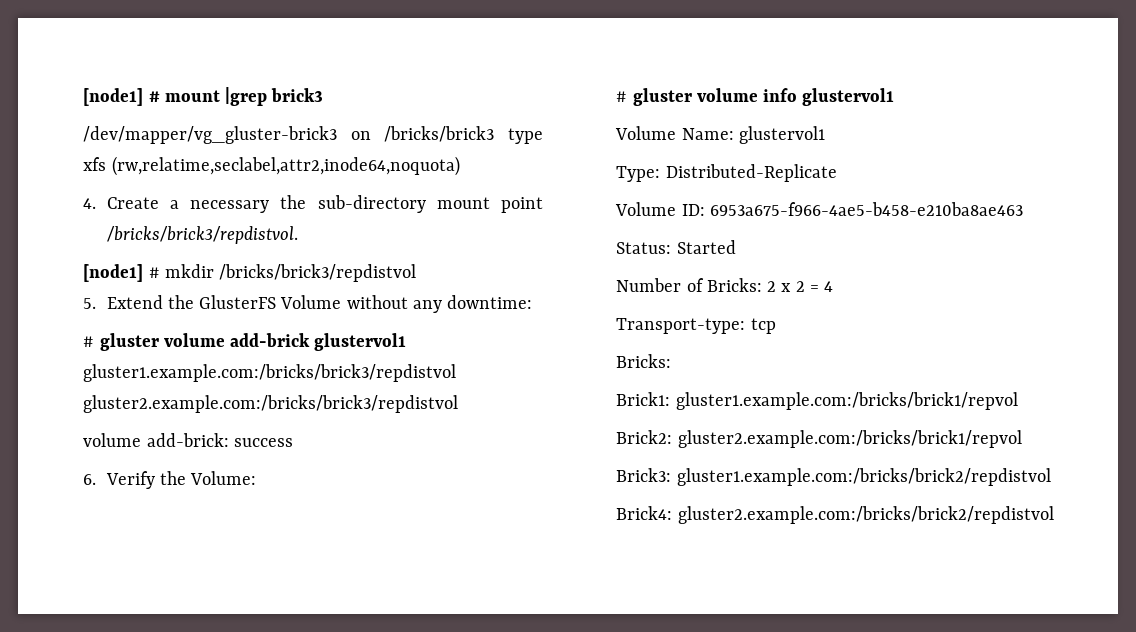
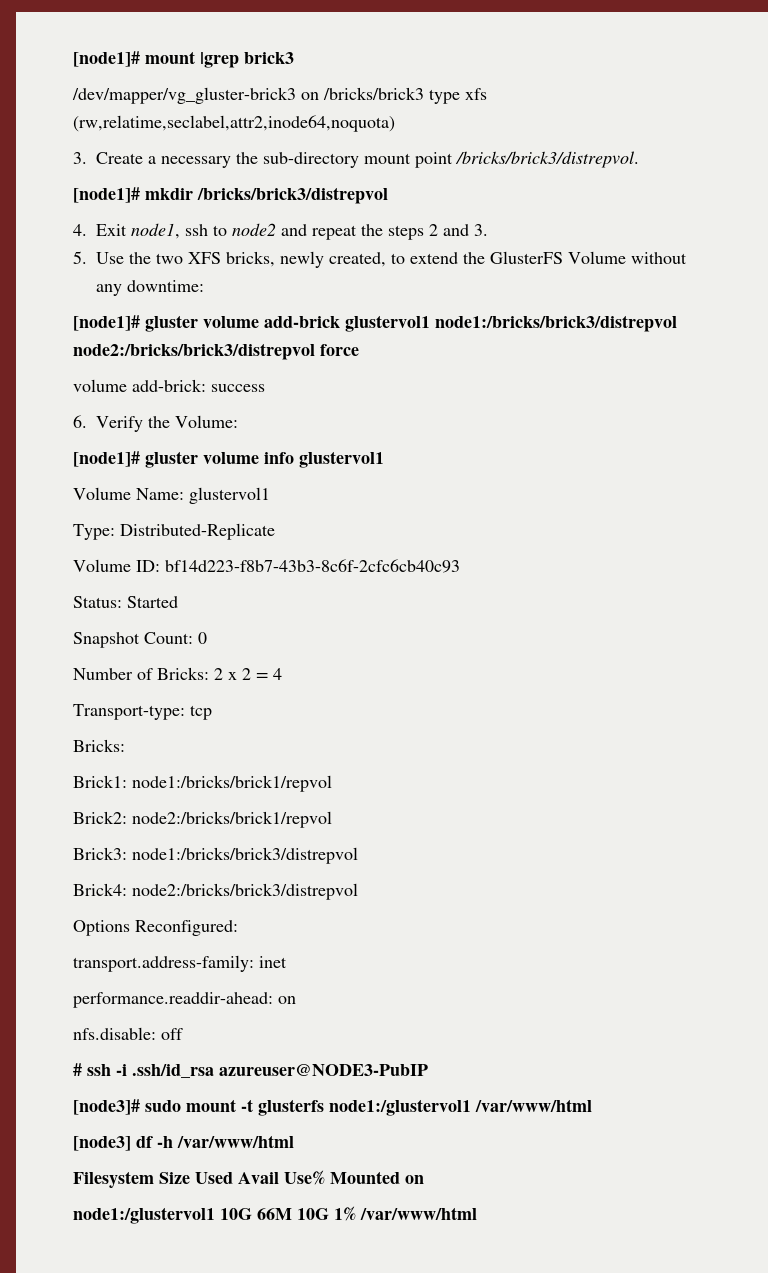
- [node1] # mount |grep brick3
+ [node1]# mount |grep brick3
- 4. Create a necessary the sub-directory mount point /bricks/brick3/repdistvol.
- [node1] # mkdir /bricks/brick3/repdistvol
- 5. Extend the GlusterFS Volume without any downtime:
+ 3. Create a necessary the sub-directory mount point /bricks/brick3/distrepvol.
+ [node1]# mkdir /bricks/brick3/distrepvol
+ 4. Exit node1, ssh to node2 and repeat the steps 2 and 3.
+ 5. Use the two XFS bricks, newly created, to extend the GlusterFS Volume without any downtime:
- # gluster volume add-brick glustervol1 gluster1.example.com:/bricks/brick3/repdistvol gluster2.example.com:/bricks/brick3/repdistvol
+ [node1]# gluster volume add-brick glustervol1 node1:/bricks/brick3/distrepvol node2:/bricks/brick3/distrepvol force
- # gluster volume info glustervol1
+ [node1]# gluster volume info glustervol1
- Volume ID: 6953a675-f966-4ae5-b458-e210ba8ae463
+ Volume ID: bf14d223-f8b7-43b3-8c6f-2cfc6cb40c93
+ Snapshot Count: 0
- Brick1: gluster1.example.com:/bricks/brick1/repvol
+ Brick1: node1:/bricks/brick1/repvol
- Brick2: gluster2.example.com:/bricks/brick1/repvol
+ Brick2: node2:/bricks/brick1/repvol
- Brick3: gluster1.example.com:/bricks/brick2/repdistvol
+ Brick3: node1:/bricks/brick3/distrepvol
- Brick4: gluster2.example.com:/bricks/brick2/repdistvol
+ Brick4: node2:/bricks/brick3/distrepvol
+ Options Reconfigured:
+ transport.address-family: inet
+ performance.readdir-ahead: on
+ nfs.disable: off
+ # ssh -i .ssh/id_rsa azureuser@NODE3-PubIP
+ [node3]# sudo mount -t glusterfs node1:/glustervol1 /var/www/html
+ [node3] df -h /var/www/html
+ Filesystem Size Used Avail Use% Mounted on
+ node1:/glustervol1 10G 66M 10G 1% /var/www/html

